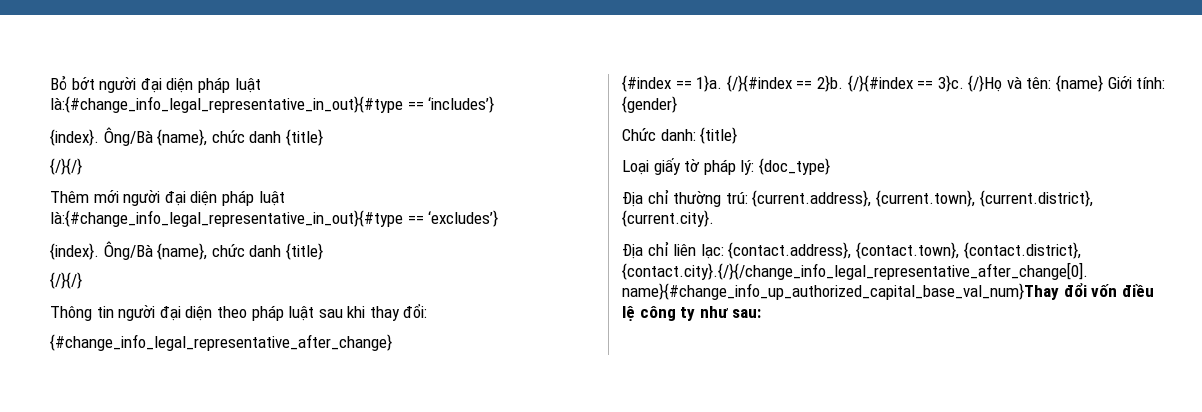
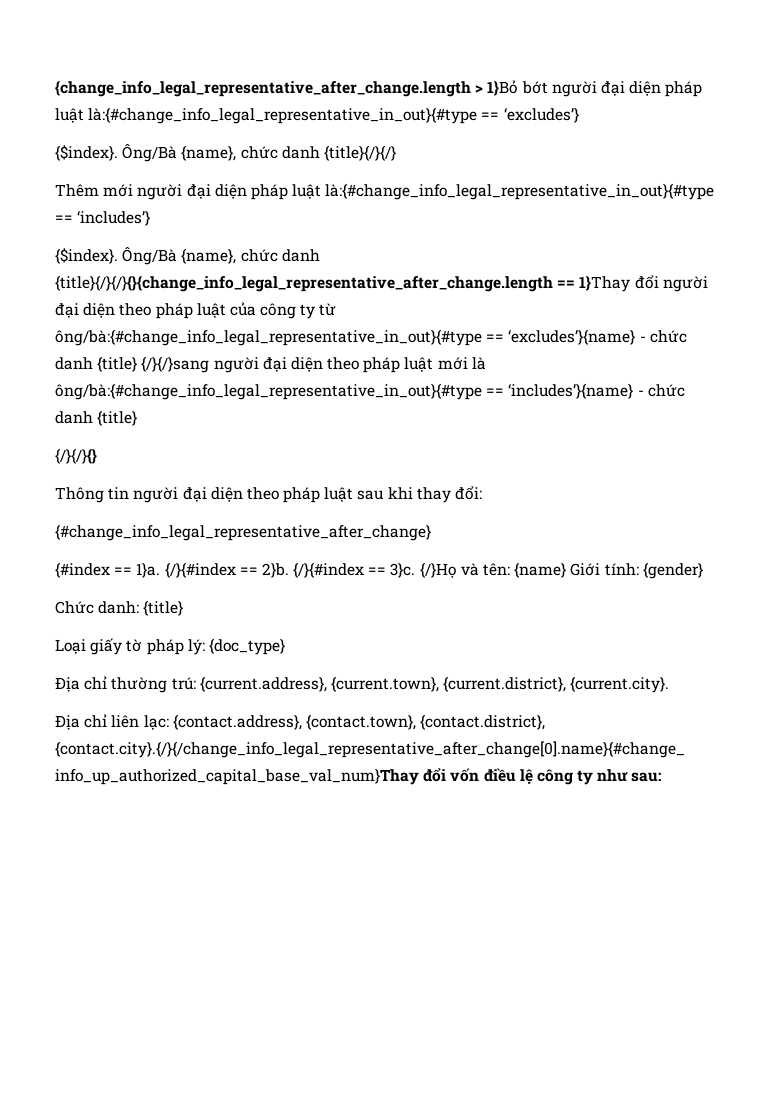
- Bỏ bớt người đại diện pháp luật là:{#change_info_legal_representative_in_out}{#type == ‘includes’}
- {index}. Ông/Bà {name}, chức danh {title}
- {/}{/}
+ {change_info_legal_representative_after_change.length > 1}Bỏ bớt người đại diện pháp luật là:{#change_info_legal_representative_in_out}{#type == ‘excludes’}
+ {$index}. Ông/Bà {name}, chức danh {title}{/}{/}
- Thêm mới người đại diện pháp luật là:{#change_info_legal_representative_in_out}{#type == ‘excludes’}
- {index}. Ông/Bà {name}, chức danh {title}
- {/}{/}
+ Thêm mới người đại diện pháp luật là:{#change_info_legal_representative_in_out}{#type == ‘includes’}
+ {$index}. Ông/Bà {name}, chức danh {title}{/}{/}{}{change_info_legal_representative_after_change.length == 1}Thay đổi người đại diện theo pháp luật của công ty từ ông/bà:{#change_info_legal_representative_in_out}{#type == ‘excludes’}{name} - chức danh {title} {/}{/}sang người đại diện theo pháp luật mới là ông/bà:{#change_info_legal_representative_in_out}{#type == ‘includes’}{name} - chức danh {title}
+ {/}{/}{}

